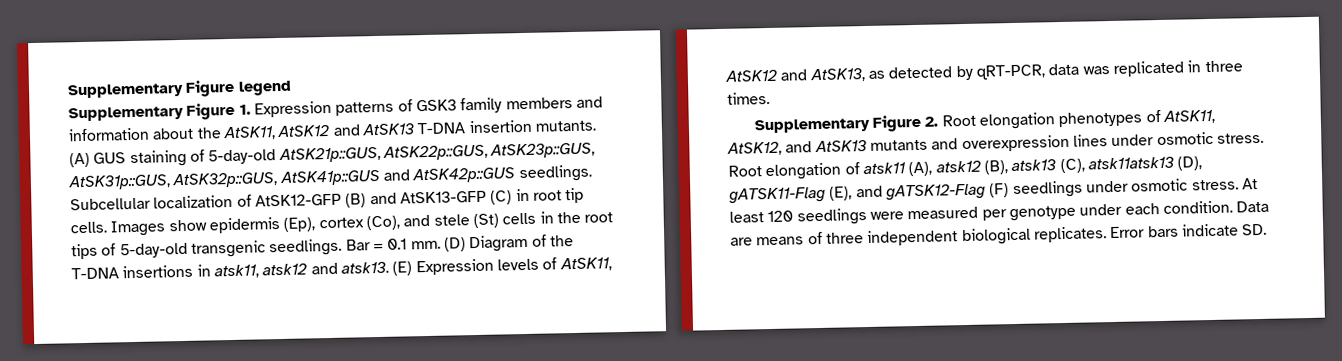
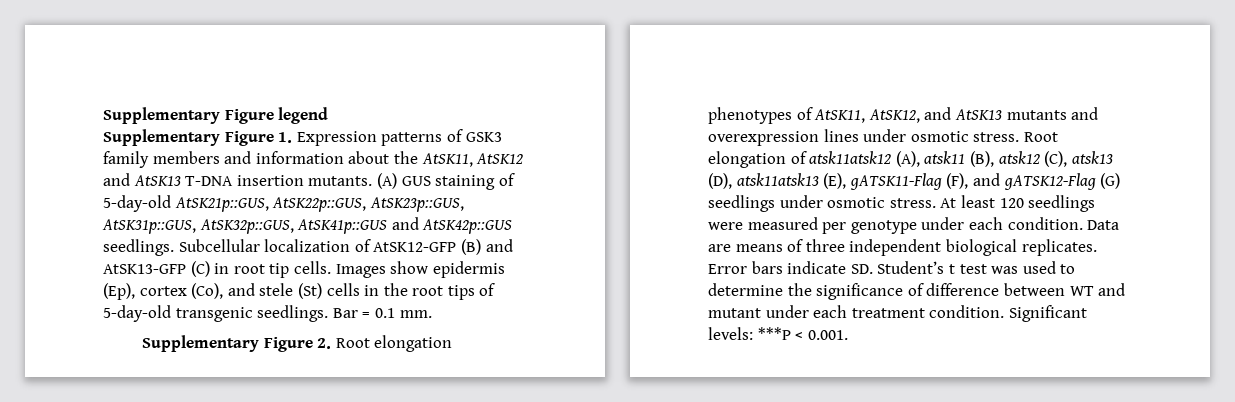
- (D) Diagram of the T-DNA insertions in atsk11, atsk12 and atsk13. (E) Expression levels of AtSK11, AtSK12 and AtSK13, as detected by qRT-PCR, data was replicated in three times.
- Root elongation of atsk11 (A), atsk12 (B), atsk13 (C), atsk11atsk13 (D), gATSK11-Flag (E), and gATSK12-Flag (F) seedlings under osmotic stress.
+ Root elongation of atsk11atsk12 (A), atsk11 (B), atsk12 (C), atsk13 (D), atsk11atsk13 (E), gATSK11-Flag (F), and gATSK12-Flag (G) seedlings under osmotic stress.
- Error bars indicate SD.
+ Error bars indicate SD. Student’s t test was used to determine the significance of difference between WT and mutant under each treatment condition. Significant levels: ***P < 0.001.

